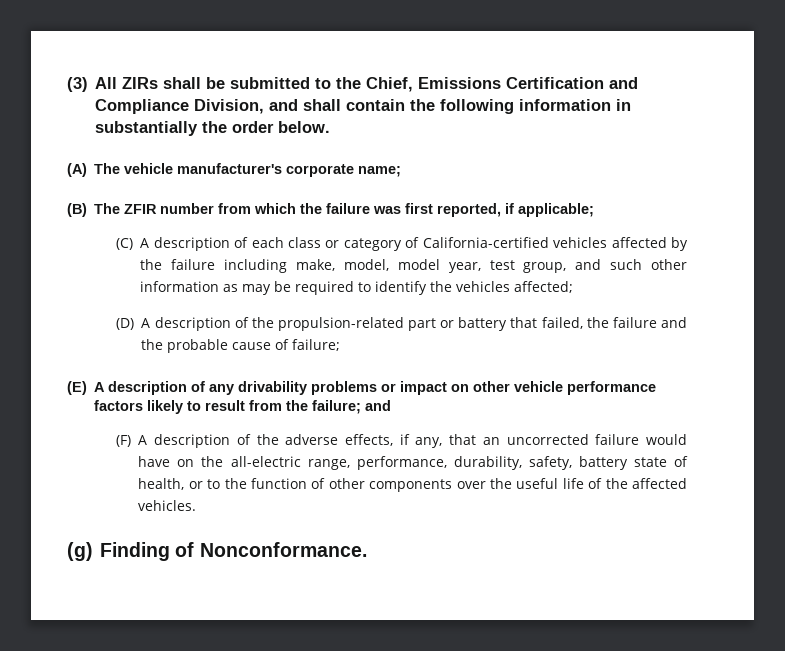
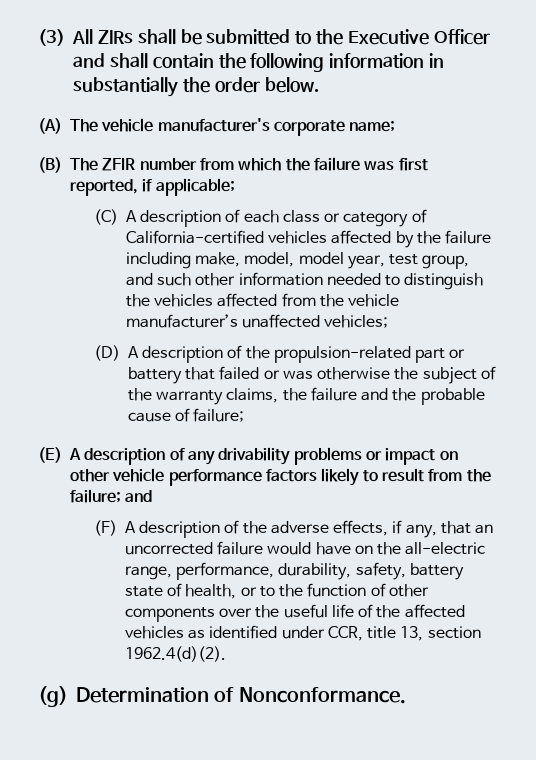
- (3) All ZIRs shall be submitted to the Chief, Emissions Certification and Compliance Division, and shall contain the following information in substantially the order below.
+ (3) All ZIRs shall be submitted to the Executive Officer and shall contain the following information in substantially the order below.
- (C) A description of each class or category of California-certified vehicles affected by the failure including make, model, model year, test group, and such other information as may be required to identify the vehicles affected;
+ (C) A description of each class or category of California-certified vehicles affected by the failure including make, model, model year, test group, and such other information needed to distinguish the vehicles affected from the vehicle manufacturer’s unaffected vehicles;
- (D) A description of the propulsion-related part or battery that failed, the failure and the probable cause of failure;
+ (D) A description of the propulsion-related part or battery that failed or was otherwise the subject of the warranty claims, the failure and the probable cause of failure;
- (F) A description of the adverse effects, if any, that an uncorrected failure would have on the all-electric range, performance, durability, safety, battery state of health, or to the function of other components over the useful life of the affected vehicles.
+ (F) A description of the adverse effects, if any, that an uncorrected failure would have on the all-electric range, performance, durability, safety, battery state of health, or to the function of other components over the useful life of the affected vehicles as identified under CCR, title 13, section 1962.4(d)(2).
- (g) Finding of Nonconformance.
+ (g) Determination of Nonconformance.

